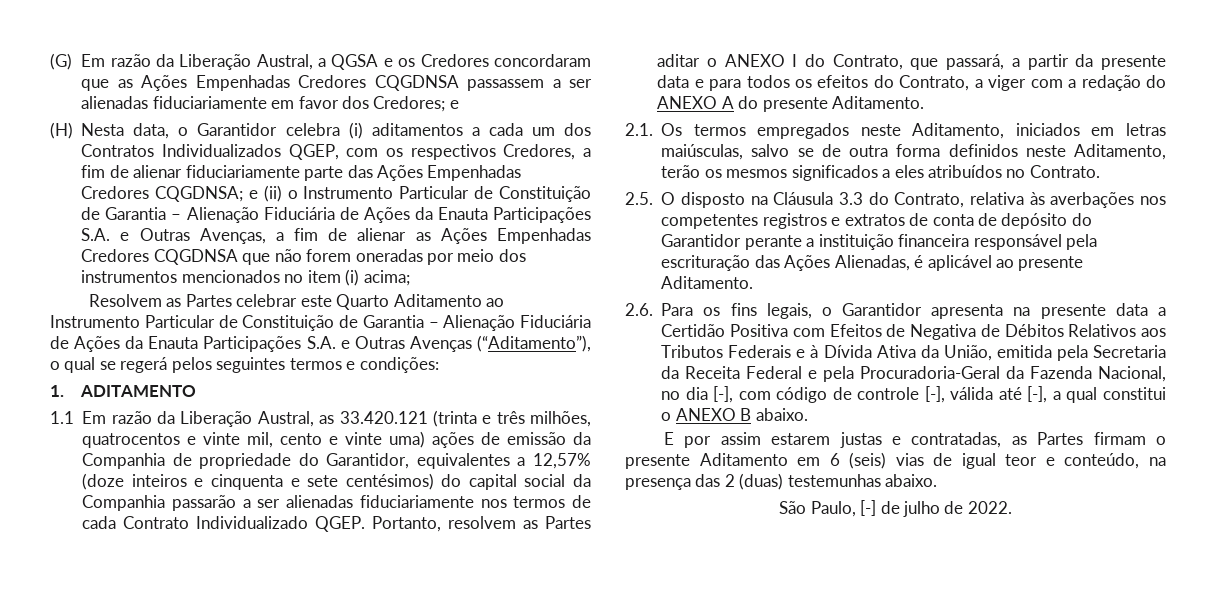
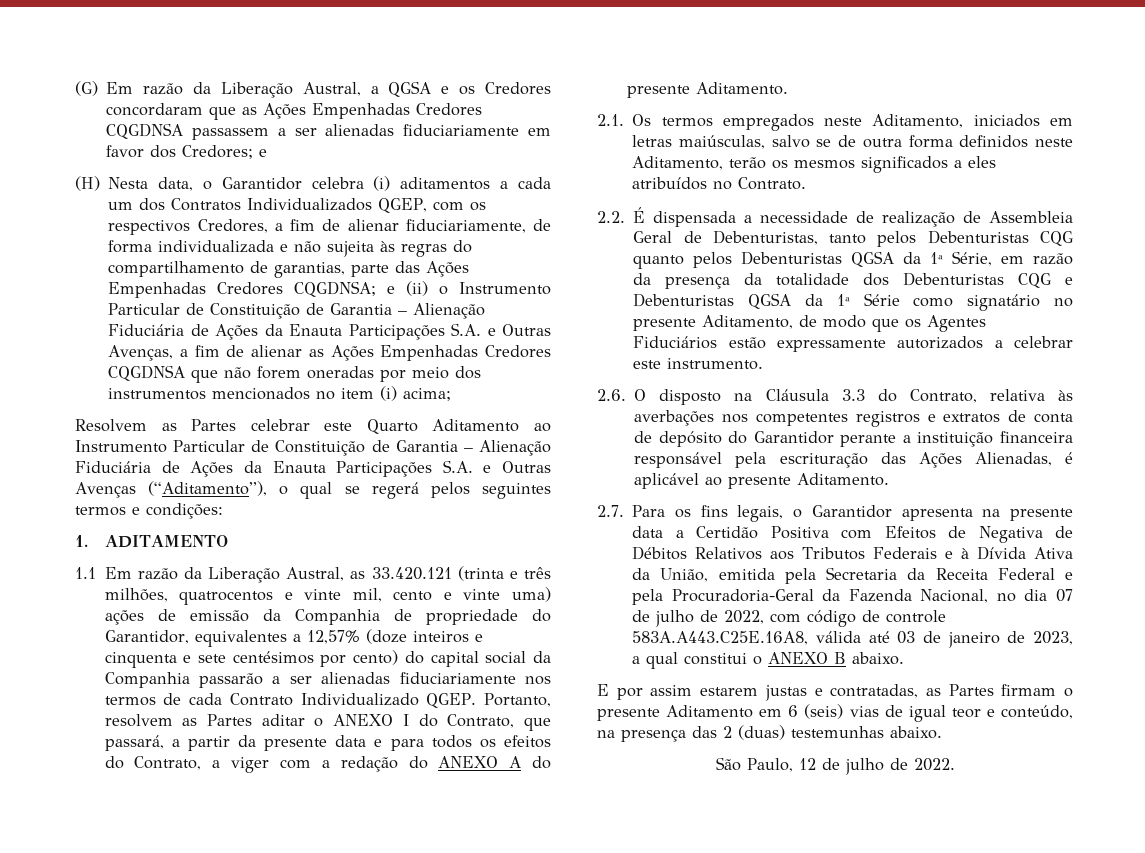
- (H) Nesta data, o Garantidor celebra (i) aditamentos a cada um dos Contratos Individualizados QGEP, com os respectivos Credores, a fim de alienar fiduciariamente parte das Ações Empenhadas Credores CQGDNSA;
+ (H) Nesta data, o Garantidor celebra (i) aditamentos a cada um dos Contratos Individualizados QGEP, com os respectivos Credores, a fim de alienar fiduciariamente, de forma individualizada e não sujeita às regras do compartilhamento de garantias, parte das Ações Empenhadas Credores CQGDNSA;
- 1.1 Em razão da Liberação Austral, as 33.420.121 (trinta e três milhões, quatrocentos e vinte mil, cento e vinte uma) ações de emissão da Companhia de propriedade do Garantidor, equivalentes a 12,57% (doze inteiros e cinquenta e sete centésimos) do capital social da Companhia passarão a ser alienadas fiduciariamente nos termos de cada Contrato Individualizado QGEP.
+ 1.1 Em razão da Liberação Austral, as 33.420.121 (trinta e três milhões, quatrocentos e vinte mil, cento e vinte uma) ações de emissão da Companhia de propriedade do Garantidor, equivalentes a 12,57% (doze inteiros e cinquenta e sete centésimos por cento) do capital social da Companhia passarão a ser alienadas fiduciariamente nos termos de cada Contrato Individualizado QGEP.
- 2.5. O disposto na Cláusula 3.3 do Contrato, relativa às averbações nos competentes registros e extratos de conta de depósito do Garantidor perante a instituição financeira responsável pela escrituração das Ações Alienadas, é aplicável ao presente Aditamento.
+ 2.2. É dispensada a necessidade de realização de Assembleia Geral de Debenturistas, tanto pelos Debenturistas CQG quanto pelos Debenturistas QGSA da 1ª Série, em razão da presença da totalidade dos Debenturistas CQG e Debenturistas QGSA da 1ª Série como signatário no presente Aditamento, de modo que os Agentes Fiduciários estão expressamente autorizados a celebrar este instrumento.
+ 2.6. O disposto na Cláusula 3.3 do Contrato, relativa às averbações nos competentes registros e extratos de conta de depósito do Garantidor perante a instituição financeira responsável pela escrituração das Ações Alienadas, é aplicável ao presente Aditamento.
- 2.6. Para os fins legais, o Garantidor apresenta na presente data a Certidão Positiva com Efeitos de Negativa de Débitos Relativos aos Tributos Federais e à Dívida Ativa da União, emitida pela Secretaria da Receita Federal e pela Procuradoria-Geral da Fazenda Nacional, no dia [-], com código de controle [-], válida até [-], a qual constitui o ANEXO B abaixo.
+ 2.7. Para os fins legais, o Garantidor apresenta na presente data a Certidão Positiva com Efeitos de Negativa de Débitos Relativos aos Tributos Federais e à Dívida Ativa da União, emitida pela Secretaria da Receita Federal e pela Procuradoria-Geral da Fazenda Nacional, no dia 07 de julho de 2022, com código de controle 583A.A443.C25E.16A8, válida até 03 de janeiro de 2023, a qual constitui o ANEXO B abaixo.
- São Paulo, [-] de julho de 2022.
+ São Paulo, 12 de julho de 2022.

